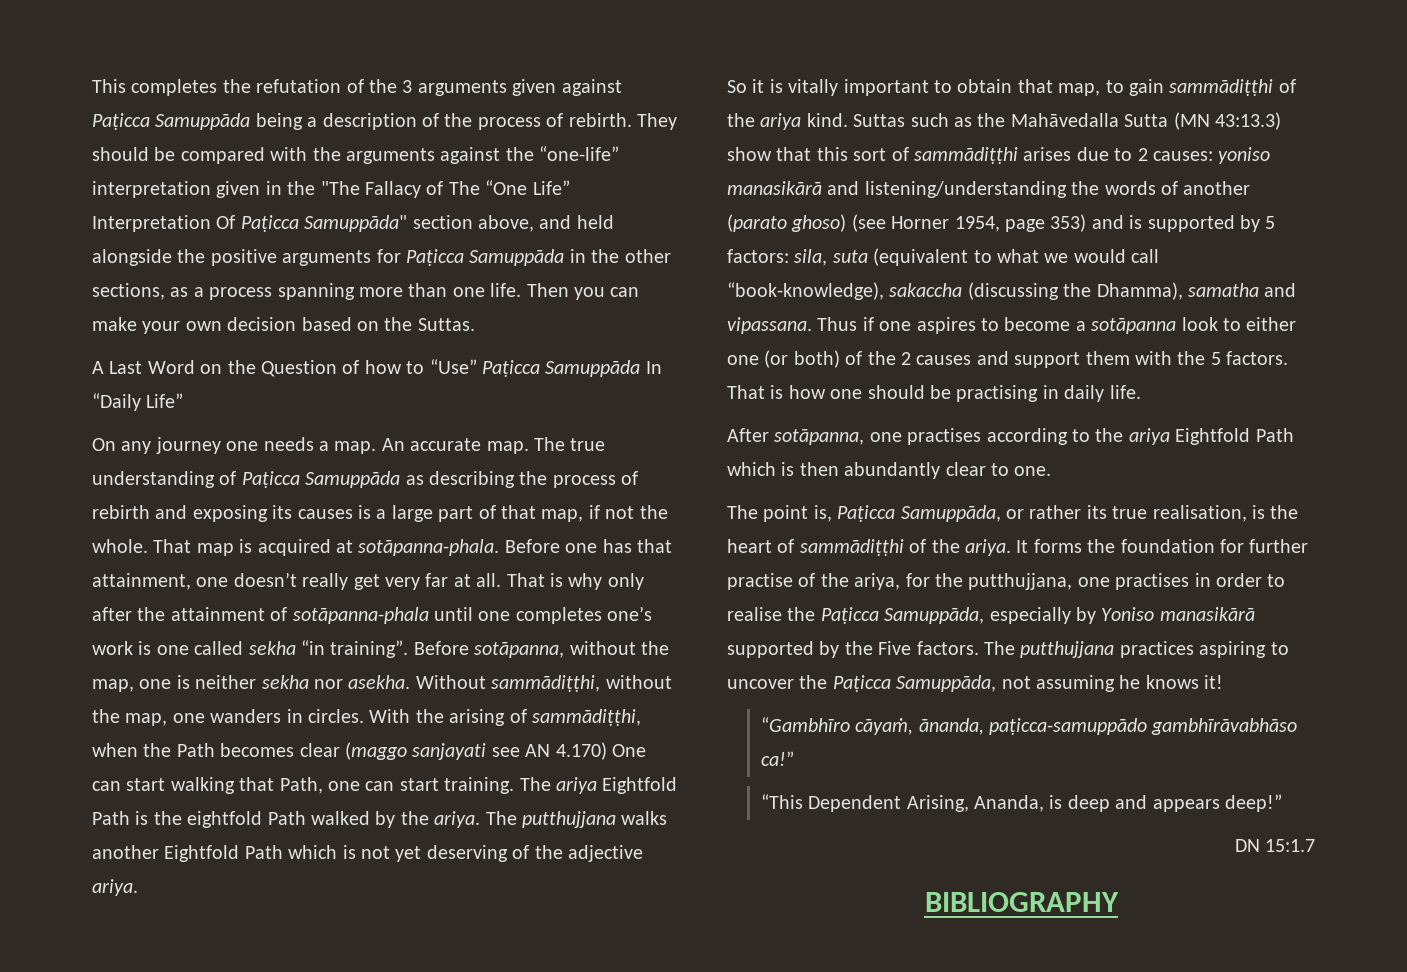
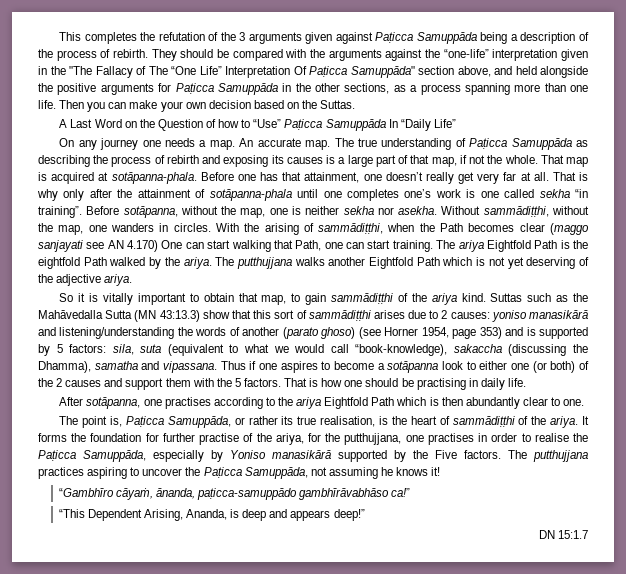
- BIBLIOGRAPHY

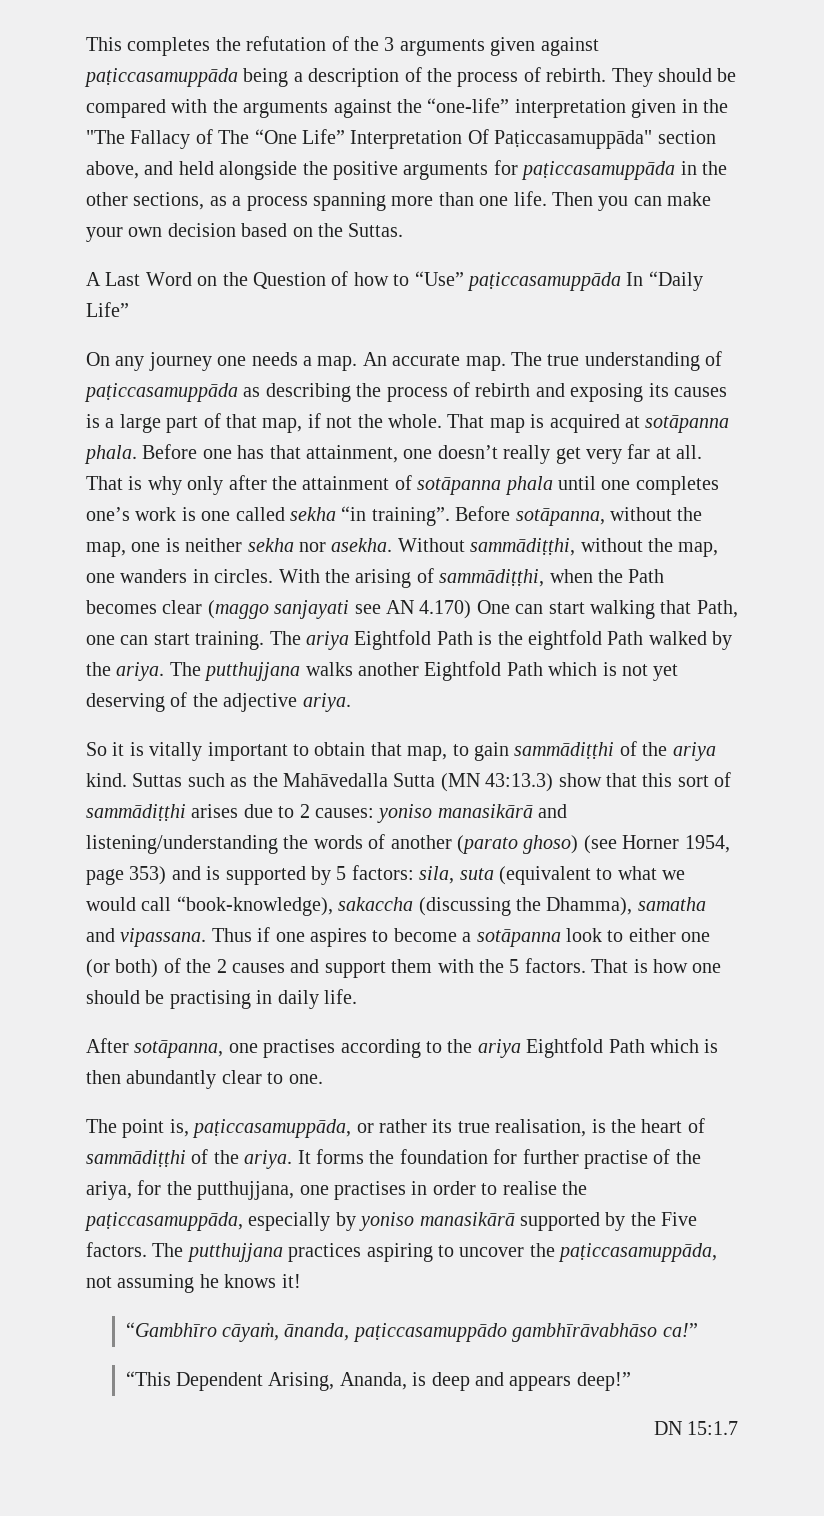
- This completes the refutation of the 3 arguments given against Paṭicca Samuppāda being a description of the process of rebirth.
+ This completes the refutation of the 3 arguments given against paṭiccasamuppāda being a description of the process of rebirth.
- They should be compared with the arguments against the “one-life” interpretation given in the "The Fallacy of The “One Life” Interpretation Of Paṭicca Samuppāda" section above, and held alongside the positive arguments for Paṭicca Samuppāda in the other sections, as a process spanning more than one life.
+ They should be compared with the arguments against the “one-life” interpretation given in the "The Fallacy of The “One Life” Interpretation Of Paṭiccasamuppāda" section above, and held alongside the positive arguments for paṭiccasamuppāda in the other sections, as a process spanning more than one life.
- A Last Word on the Question of how to “Use” Paṭicca Samuppāda In “Daily Life”
+ A Last Word on the Question of how to “Use” paṭiccasamuppāda In “Daily Life”
- The true understanding of Paṭicca Samuppāda as describing the process of rebirth and exposing its causes is a large part of that map, if not the whole.
+ The true understanding of paṭiccasamuppāda as describing the process of rebirth and exposing its causes is a large part of that map, if not the whole.
- That map is acquired at sotāpanna-phala.
+ That map is acquired at sotāpanna phala.
- That is why only after the attainment of sotāpanna-phala until one completes one’s work is one called sekha “in training”.
+ That is why only after the attainment of sotāpanna phala until one completes one’s work is one called sekha “in training”.
- The point is, Paṭicca Samuppāda, or rather its true realisation, is the heart of sammādiṭṭhi of the ariya.
+ The point is, paṭiccasamuppāda, or rather its true realisation, is the heart of sammādiṭṭhi of the ariya.
- It forms the foundation for further practise of the ariya, for the putthujjana, one practises in order to realise the Paṭicca Samuppāda, especially by Yoniso manasikārā supported by the Five factors.
+ It forms the foundation for further practise of the ariya, for the putthujjana, one practises in order to realise the paṭiccasamuppāda, especially by yoniso manasikārā supported by the Five factors.
- The putthujjana practices aspiring to uncover the Paṭicca Samuppāda, not assuming he knows it!
+ The putthujjana practices aspiring to uncover the paṭiccasamuppāda, not assuming he knows it!
- “Gambhīro cāyaṁ, ānanda, paṭicca-samuppādo gambhīrāvabhāso ca!”
+ “Gambhīro cāyaṁ, ānanda, paṭiccasamuppādo gambhīrāvabhāso ca!”

